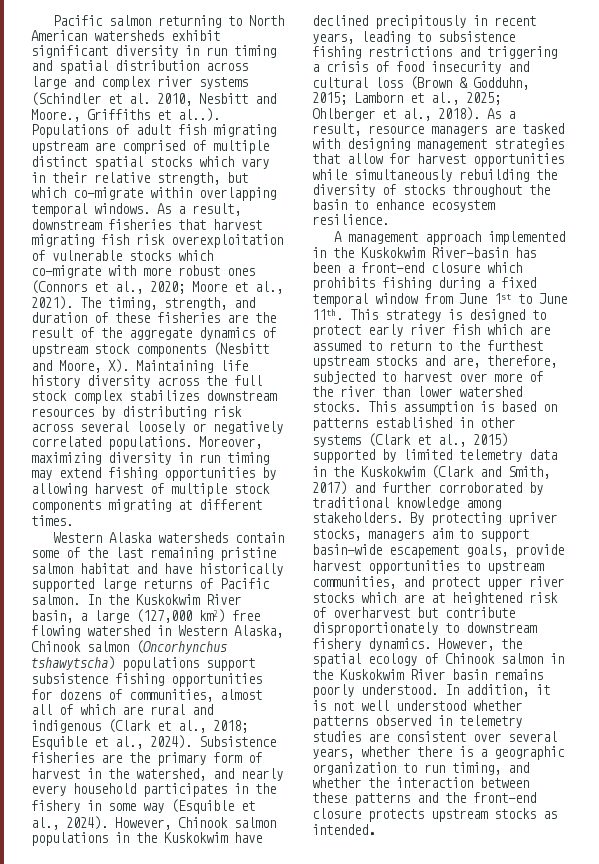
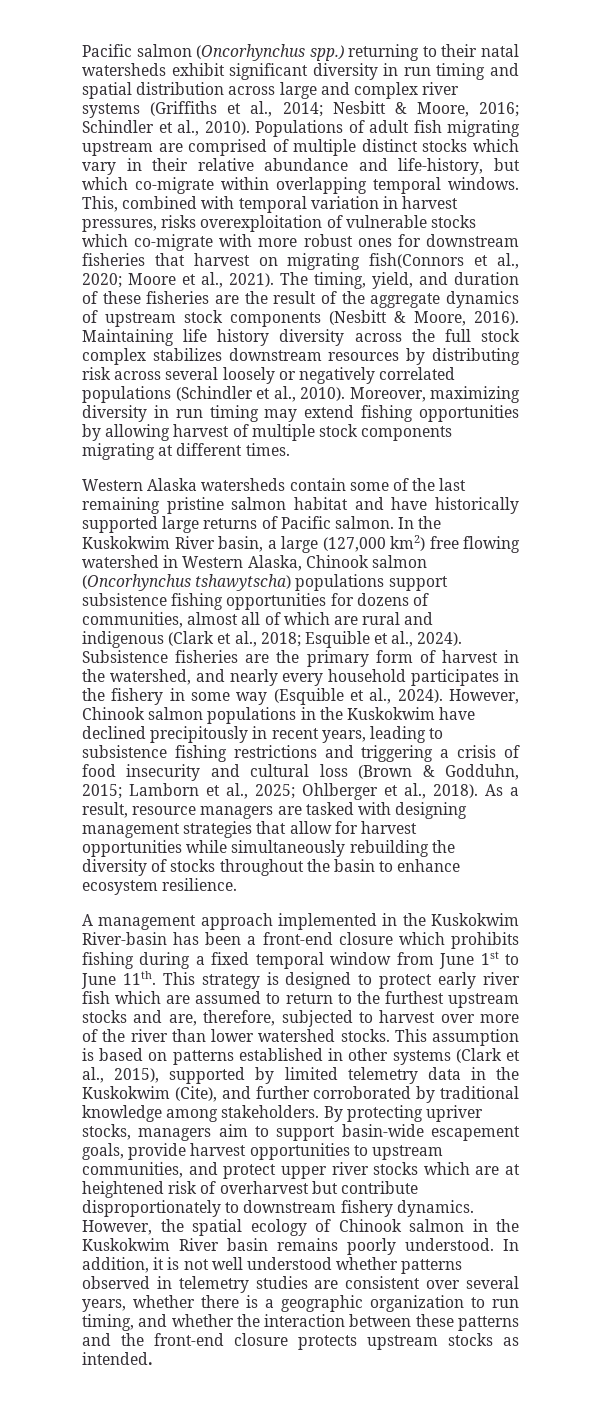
- Pacific salmon returning to North American watersheds exhibit significant diversity in run timing and spatial distribution across large and complex river systems (Schindler et al. 2010, Nesbitt and Moore., Griffiths et al..). Populations of adult fish migrating upstream are comprised of multiple distinct spatial stocks which vary in their relative strength, but which co-migrate within overlapping temporal windows.
+ Pacific salmon (Oncorhynchus spp.) returning to their natal watersheds exhibit significant diversity in run timing and spatial distribution across large and complex river systems (Griffiths et al., 2014; Nesbitt & Moore, 2016; Schindler et al., 2010). Populations of adult fish migrating upstream are comprised of multiple distinct stocks which vary in their relative abundance and life-history, but which co-migrate within overlapping temporal windows.
- As a result, downstream fisheries that harvest migrating fish risk overexploitation of vulnerable stocks which co-migrate with more robust ones (Connors et al., 2020; Moore et al., 2021).
+ This, combined with temporal variation in harvest pressures, risks overexploitation of vulnerable stocks which co-migrate with more robust ones for downstream fisheries that harvest on migrating fish(Connors et al., 2020; Moore et al., 2021).
- The timing, strength, and duration of these fisheries are the result of the aggregate dynamics of upstream stock components (Nesbitt and Moore, X). Maintaining life history diversity across the full stock complex stabilizes downstream resources by distributing risk across several loosely or negatively correlated populations.
+ The timing, yield, and duration of these fisheries are the result of the aggregate dynamics of upstream stock components (Nesbitt & Moore, 2016). Maintaining life history diversity across the full stock complex stabilizes downstream resources by distributing risk across several loosely or negatively correlated populations (Schindler et al., 2010).
- This assumption is based on patterns established in other systems (Clark et al., 2015) supported by limited telemetry data in the Kuskokwim (Clark and Smith, 2017) and further corroborated by traditional knowledge among stakeholders.
+ This assumption is based on patterns established in other systems (Clark et al., 2015), supported by limited telemetry data in the Kuskokwim (Cite), and further corroborated by traditional knowledge among stakeholders.

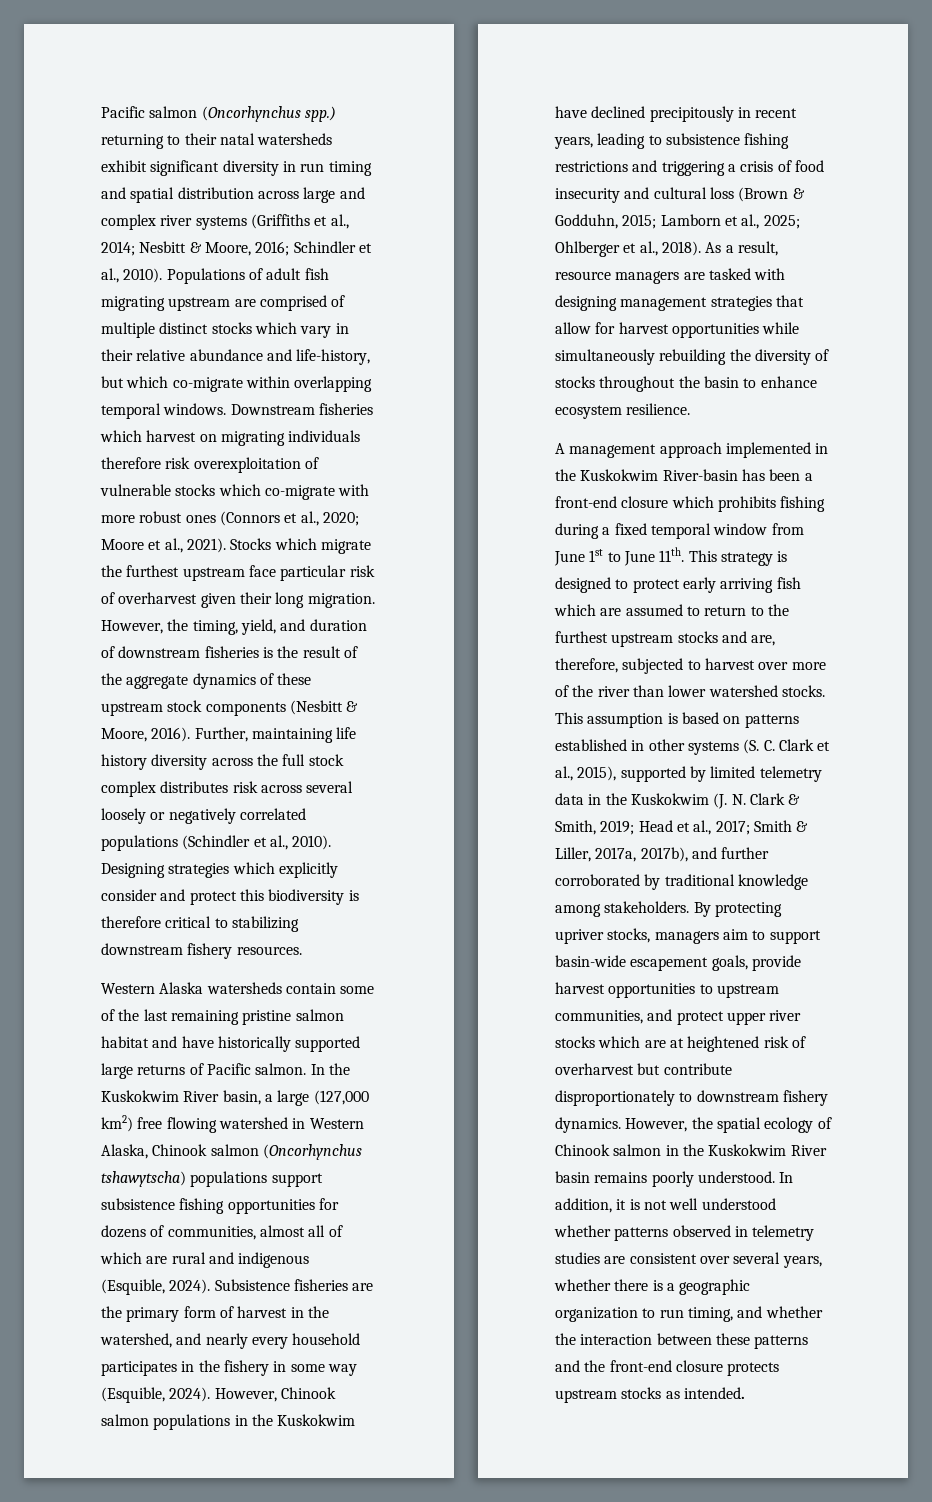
- This, combined with temporal variation in harvest pressures, risks overexploitation of vulnerable stocks which co-migrate with more robust ones for downstream fisheries that harvest on migrating fish(Connors et al., 2020; Moore et al., 2021).
+ Downstream fisheries which harvest on migrating individuals therefore risk overexploitation of vulnerable stocks which co-migrate with more robust ones (Connors et al., 2020; Moore et al., 2021).
- The timing, yield, and duration of these fisheries are the result of the aggregate dynamics of upstream stock components (Nesbitt & Moore, 2016).
+ Stocks which migrate the furthest upstream face particular risk of overharvest given their long migration. However, the timing, yield, and duration of downstream fisheries is the result of the aggregate dynamics of these upstream stock components (Nesbitt & Moore, 2016).
- Maintaining life history diversity across the full stock complex stabilizes downstream resources by distributing risk across several loosely or negatively correlated populations (Schindler et al., 2010).
+ Further, maintaining life history diversity across the full stock complex distributes risk across several loosely or negatively correlated populations (Schindler et al., 2010).
- Moreover, maximizing diversity in run timing may extend fishing opportunities by allowing harvest of multiple stock components migrating at different times.
+ Designing strategies which explicitly consider and protect this biodiversity is therefore critical to stabilizing downstream fishery resources.
- In the Kuskokwim River basin, a large (127,000 km2) free flowing watershed in Western Alaska, Chinook salmon (Oncorhynchus tshawytscha) populations support subsistence fishing opportunities for dozens of communities, almost all of which are rural and indigenous (Clark et al., 2018; Esquible et al., 2024).
+ In the Kuskokwim River basin, a large (127,000 km2) free flowing watershed in Western Alaska, Chinook salmon (Oncorhynchus tshawytscha) populations support subsistence fishing opportunities for dozens of communities, almost all of which are rural and indigenous (Esquible, 2024).
- Subsistence fisheries are the primary form of harvest in the watershed, and nearly every household participates in the fishery in some way (Esquible et al., 2024).
+ Subsistence fisheries are the primary form of harvest in the watershed, and nearly every household participates in the fishery in some way (Esquible, 2024).
- This strategy is designed to protect early river fish which are assumed to return to the furthest upstream stocks and are, therefore, subjected to harvest over more of the river than lower watershed stocks.
+ This strategy is designed to protect early arriving fish which are assumed to return to the furthest upstream stocks and are, therefore, subjected to harvest over more of the river than lower watershed stocks.
- This assumption is based on patterns established in other systems (Clark et al., 2015), supported by limited telemetry data in the Kuskokwim (Cite), and further corroborated by traditional knowledge among stakeholders.
+ This assumption is based on patterns established in other systems (S. C. Clark et al., 2015), supported by limited telemetry data in the Kuskokwim (J. N. Clark & Smith, 2019; Head et al., 2017; Smith & Liller, 2017a, 2017b), and further corroborated by traditional knowledge among stakeholders.

